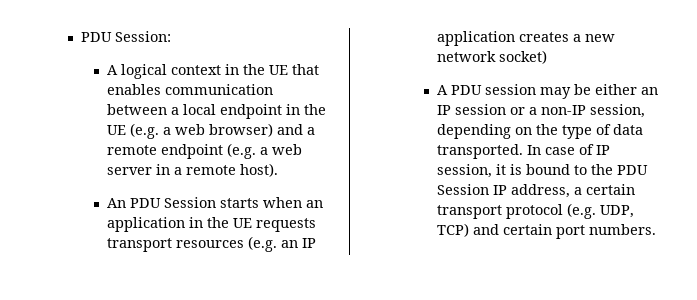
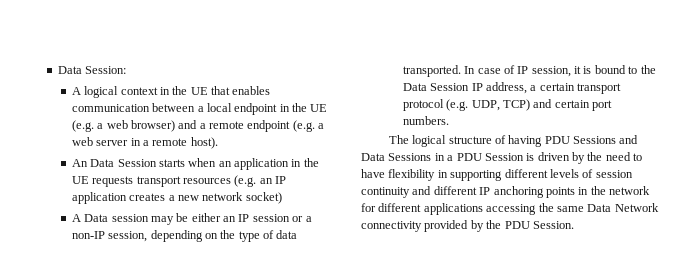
- PDU Session:
+ Data Session:
- An PDU Session starts when an application in the UE requests transport resources (e.g. an IP application creates a new network socket)
+ An Data Session starts when an application in the UE requests transport resources (e.g. an IP application creates a new network socket)
- A PDU session may be either an IP session or a non-IP session, depending on the type of data transported.
+ A Data session may be either an IP session or a non-IP session, depending on the type of data transported.
- In case of IP session, it is bound to the PDU Session IP address, a certain transport protocol (e.g. UDP, TCP) and certain port numbers.
+ In case of IP session, it is bound to the Data Session IP address, a certain transport protocol (e.g. UDP, TCP) and certain port numbers.
+ The logical structure of having PDU Sessions and Data Sessions in a PDU Session is driven by the need to have flexibility in supporting different levels of session continuity and different IP anchoring points in the network for different applications accessing the same Data Network connectivity provided by the PDU Session.

